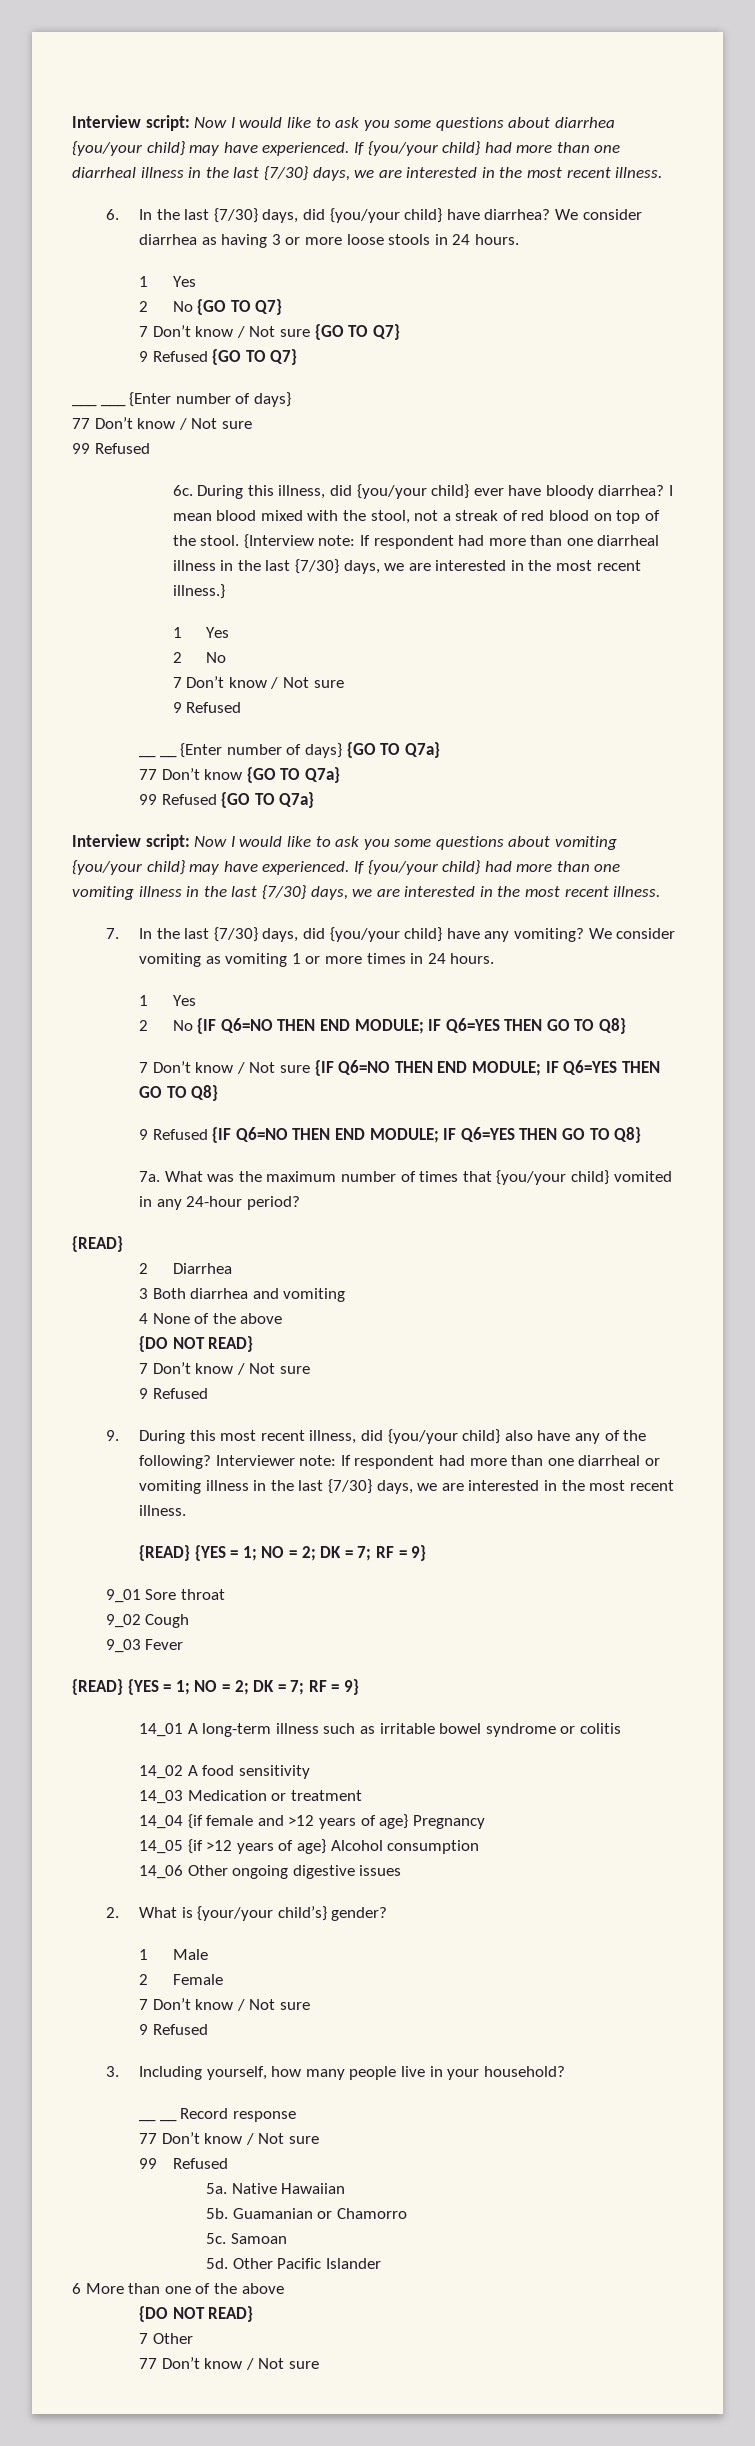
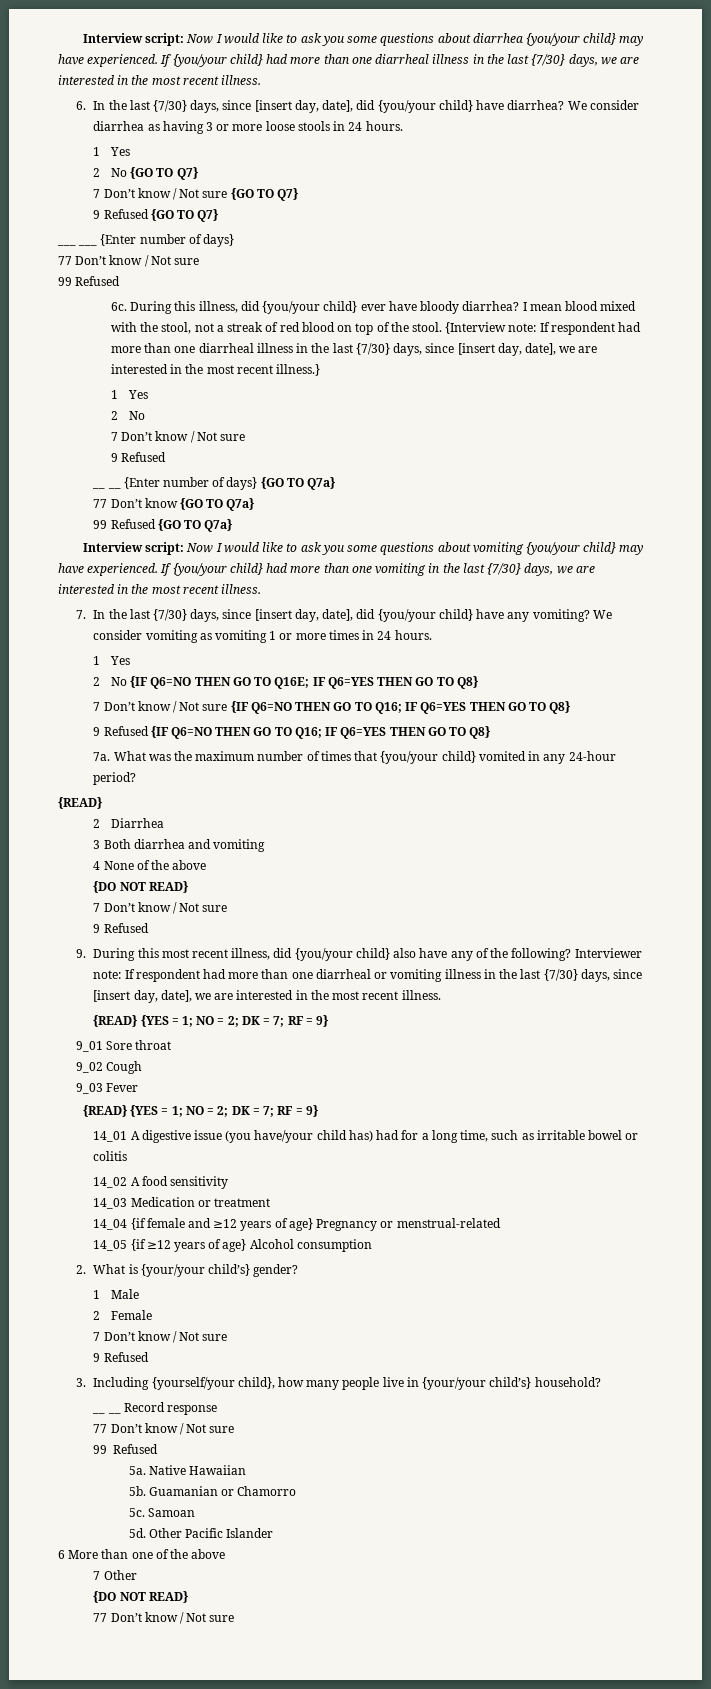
- 6. In the last {7/30} days, did {you/your child} have diarrhea?
+ 6. In the last {7/30} days, since [insert day, date], did {you/your child} have diarrhea?
- {Interview note: If respondent had more than one diarrheal illness in the last {7/30} days, we are interested in the most recent illness.}
+ {Interview note: If respondent had more than one diarrheal illness in the last {7/30} days, since [insert day, date], we are interested in the most recent illness.}
- If {you/your child} had more than one vomiting illness in the last {7/30} days, we are interested in the most recent illness.
+ If {you/your child} had more than one vomiting in the last {7/30} days, we are interested in the most recent illness.
- 7. In the last {7/30} days, did {you/your child} have any vomiting?
+ 7. In the last {7/30} days, since [insert day, date], did {you/your child} have any vomiting?
- 2 No {IF Q6=NO THEN END MODULE; IF Q6=YES THEN GO TO Q8}
+ 2 No {IF Q6=NO THEN GO TO Q16E; IF Q6=YES THEN GO TO Q8}
- 7 Don’t know / Not sure {IF Q6=NO THEN END MODULE; IF Q6=YES THEN GO TO Q8}
+ 7 Don’t know / Not sure {IF Q6=NO THEN GO TO Q16; IF Q6=YES THEN GO TO Q8}
- 9 Refused {IF Q6=NO THEN END MODULE; IF Q6=YES THEN GO TO Q8}
+ 9 Refused {IF Q6=NO THEN GO TO Q16; IF Q6=YES THEN GO TO Q8}
- Interviewer note: If respondent had more than one diarrheal or vomiting illness in the last {7/30} days, we are interested in the most recent illness.
+ Interviewer note: If respondent had more than one diarrheal or vomiting illness in the last {7/30} days, since [insert day, date], we are interested in the most recent illness.
- 14_01 A long-term illness such as irritable bowel syndrome or colitis
+ 14_01 A digestive issue (you have/your child has) had for a long time, such as irritable bowel or colitis
- 14_04 {if female and >12 years of age} Pregnancy
+ 14_04 {if female and ≥12 years of age} Pregnancy or menstrual-related
- 14_05 {if >12 years of age} Alcohol consumption
+ 14_05 {if ≥12 years of age} Alcohol consumption
- 14_06 Other ongoing digestive issues
- 3. Including yourself, how many people live in your household?
+ 3. Including {yourself/your child}, how many people live in {your/your child’s} household?
  6 More than one of the above
+ 7 Other
  {DO NOT READ}
- 7 Other

